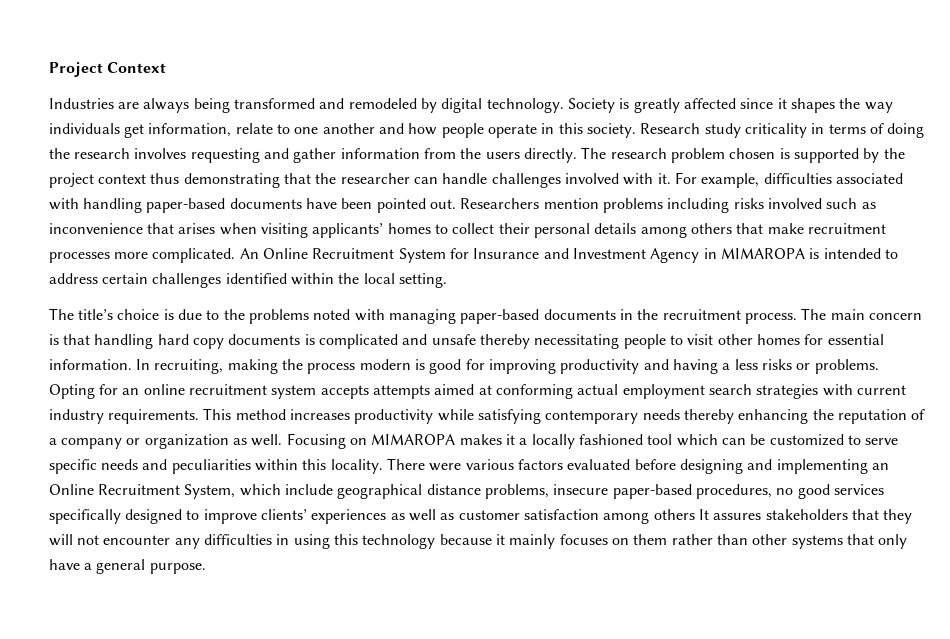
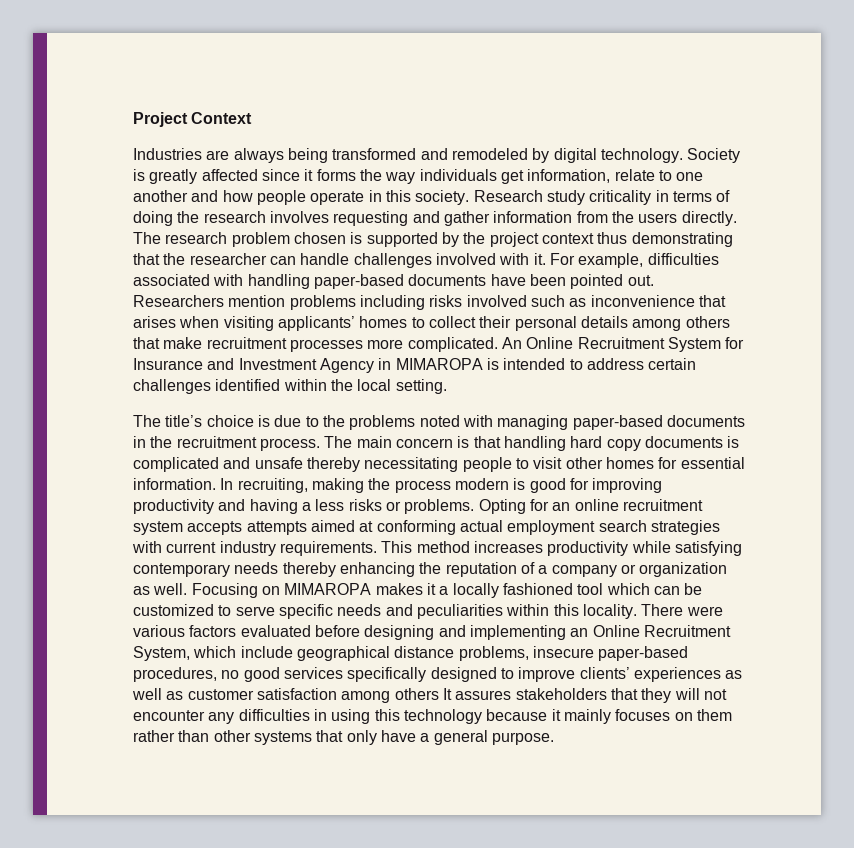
- Society is greatly affected since it shapes the way individuals get information, relate to one another and how people operate in this society.
+ Society is greatly affected since it forms the way individuals get information, relate to one another and how people operate in this society.

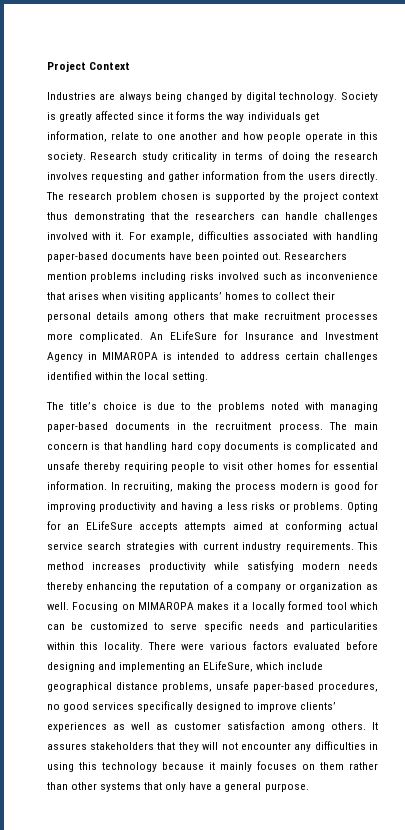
- Industries are always being transformed and remodeled by digital technology.
+ Industries are always being changed by digital technology.
- The research problem chosen is supported by the project context thus demonstrating that the researcher can handle challenges involved with it.
+ The research problem chosen is supported by the project context thus demonstrating that the researchers can handle challenges involved with it.
- An Online Recruitment System for Insurance and Investment Agency in MIMAROPA is intended to address certain challenges identified within the local setting.
+ An ELifeSure for Insurance and Investment Agency in MIMAROPA is intended to address certain challenges identified within the local setting.
- The main concern is that handling hard copy documents is complicated and unsafe thereby necessitating people to visit other homes for essential information.
+ The main concern is that handling hard copy documents is complicated and unsafe thereby requiring people to visit other homes for essential information.
- Opting for an online recruitment system accepts attempts aimed at conforming actual employment search strategies with current industry requirements.
+ Opting for an ELifeSure accepts attempts aimed at conforming actual service search strategies with current industry requirements.
- This method increases productivity while satisfying contemporary needs thereby enhancing the reputation of a company or organization as well.
+ This method increases productivity while satisfying modern needs thereby enhancing the reputation of a company or organization as well.
- Focusing on MIMAROPA makes it a locally fashioned tool which can be customized to serve specific needs and peculiarities within this locality.
+ Focusing on MIMAROPA makes it a locally formed tool which can be customized to serve specific needs and particularities within this locality.
- There were various factors evaluated before designing and implementing an Online Recruitment System, which include geographical distance problems, insecure paper-based procedures, no good services specifically designed to improve clients’ experiences as well as customer satisfaction among others It assures stakeholders that they will not encounter any difficulties in using this technology because it mainly focuses on them rather than other systems that only have a general purpose.
+ There were various factors evaluated before designing and implementing an ELifeSure, which include geographical distance problems, unsafe paper-based procedures, no good services specifically designed to improve clients’ experiences as well as customer satisfaction among others. It assures stakeholders that they will not encounter any difficulties in using this technology because it mainly focuses on them rather than other systems that only have a general purpose.

